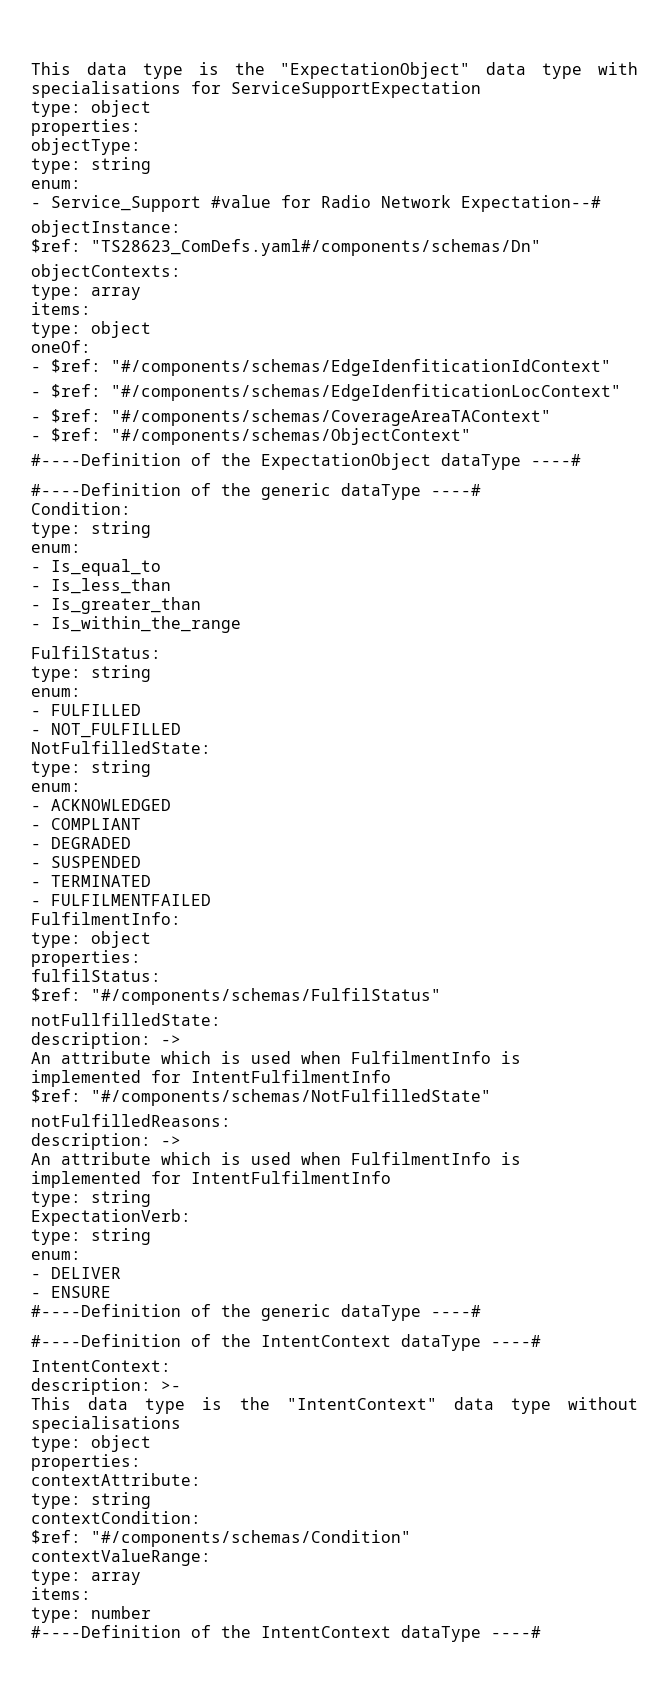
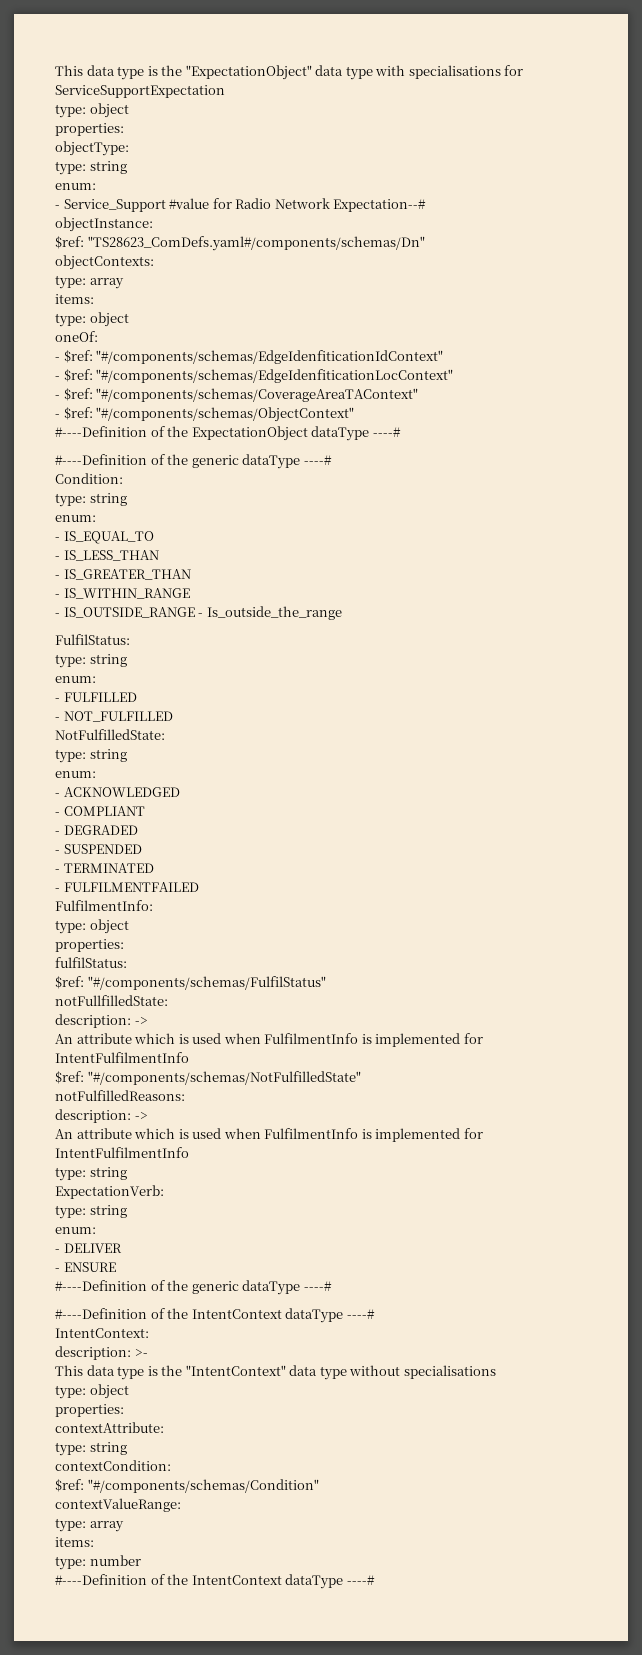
- - Is_equal_to
- - Is_less_than
- - Is_greater_than
- - Is_within_the_range
+ - IS_EQUAL_TO
+ - IS_LESS_THAN
+ - IS_GREATER_THAN
+ - IS_WITHIN_RANGE
+ - IS_OUTSIDE_RANGE - Is_outside_the_range

